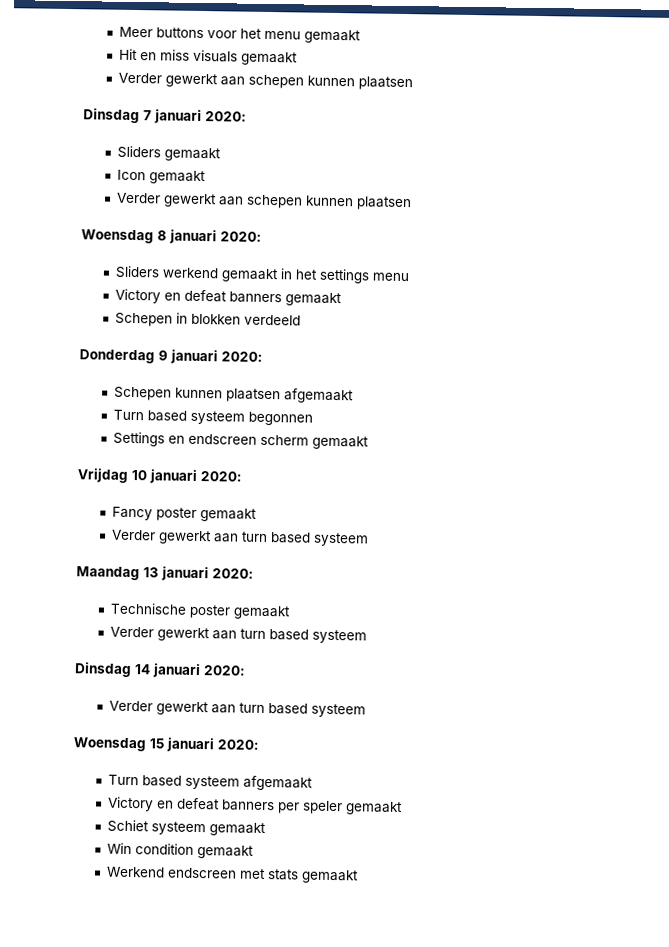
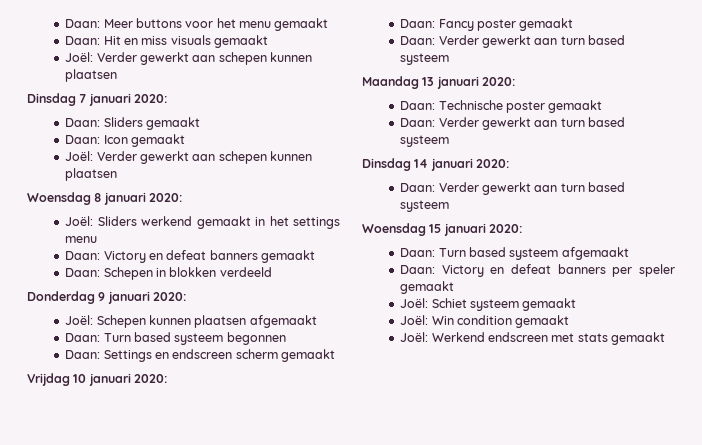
- Meer buttons voor het menu gemaakt
+ Daan: Meer buttons voor het menu gemaakt
- Hit en miss visuals gemaakt
- Verder gewerkt aan schepen kunnen plaatsen
+ Daan: Hit en miss visuals gemaakt
+ Joël: Verder gewerkt aan schepen kunnen plaatsen
- Sliders gemaakt
+ Daan: Sliders gemaakt
- Icon gemaakt
- Verder gewerkt aan schepen kunnen plaatsen
+ Daan: Icon gemaakt
+ Joël: Verder gewerkt aan schepen kunnen plaatsen
- Sliders werkend gemaakt in het settings menu
+ Joël: Sliders werkend gemaakt in het settings menu
- Victory en defeat banners gemaakt
+ Daan: Victory en defeat banners gemaakt
- Schepen in blokken verdeeld
+ Daan: Schepen in blokken verdeeld
- Schepen kunnen plaatsen afgemaakt
+ Joël: Schepen kunnen plaatsen afgemaakt
- Turn based systeem begonnen
+ Daan: Turn based systeem begonnen
- Settings en endscreen scherm gemaakt
+ Daan: Settings en endscreen scherm gemaakt
- Fancy poster gemaakt
- Verder gewerkt aan turn based systeem
+ Daan: Fancy poster gemaakt
+ Daan: Verder gewerkt aan turn based systeem
- Technische poster gemaakt
- Verder gewerkt aan turn based systeem
+ Daan: Technische poster gemaakt
+ Daan: Verder gewerkt aan turn based systeem
  Dinsdag 14 januari 2020:
- Verder gewerkt aan turn based systeem
+ Daan: Verder gewerkt aan turn based systeem
- Turn based systeem afgemaakt
+ Daan: Turn based systeem afgemaakt
- Victory en defeat banners per speler gemaakt
+ Daan: Victory en defeat banners per speler gemaakt
- Schiet systeem gemaakt
+ Joël: Schiet systeem gemaakt
- Win condition gemaakt
+ Joël: Win condition gemaakt
- Werkend endscreen met stats gemaakt
+ Joël: Werkend endscreen met stats gemaakt

